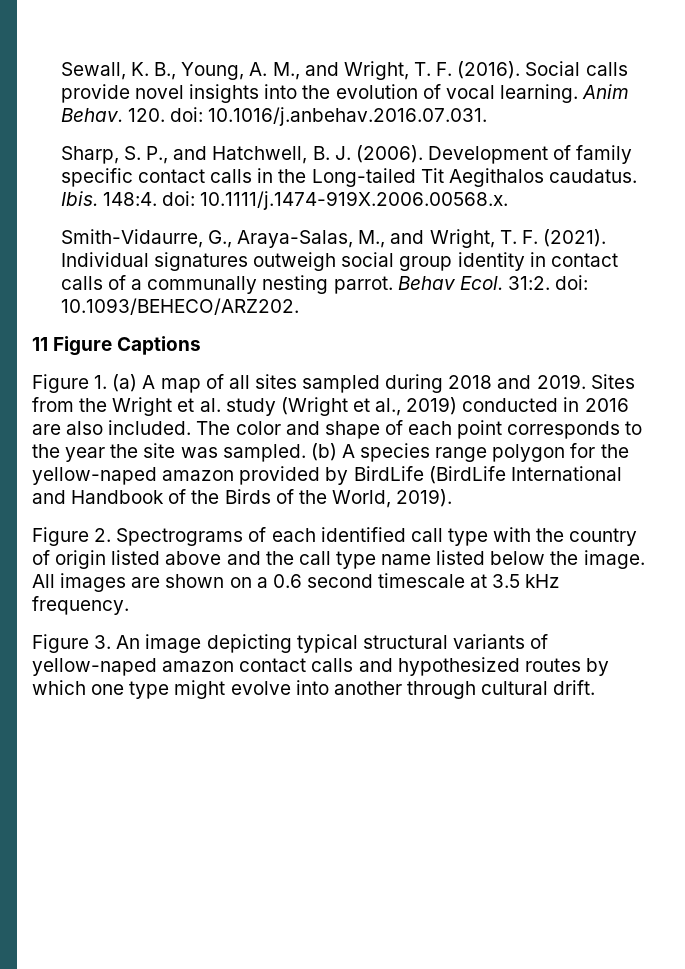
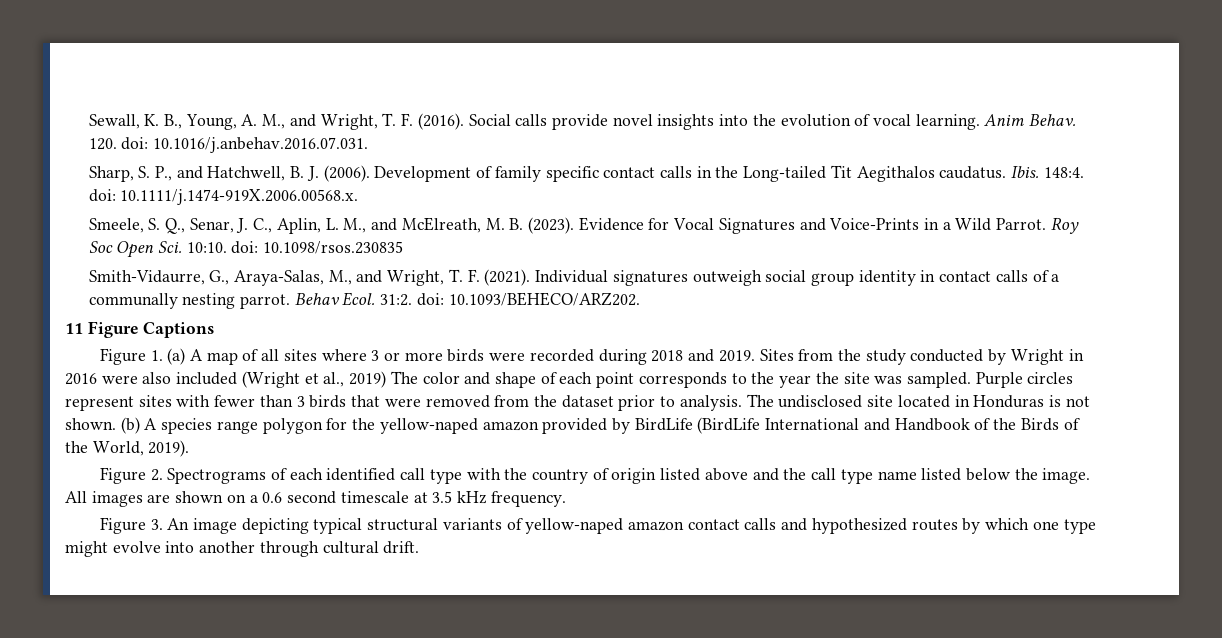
+ Smeele, S. Q., Senar, J. C., Aplin, L. M., and McElreath, M. B. (2023). Evidence for Vocal Signatures and Voice-Prints in a Wild Parrot. Roy Soc Open Sci. 10:10. doi: 10.1098/rsos.230835
- Figure 1. (a) A map of all sites sampled during 2018 and 2019.
+ Figure 1. (a) A map of all sites where 3 or more birds were recorded during 2018 and 2019.
- Sites from the Wright et al. study (Wright et al., 2019) conducted in 2016 are also included. The color and shape of each point corresponds to the year the site was sampled.
+ Sites from the study conducted by Wright in 2016 were also included (Wright et al., 2019) The color and shape of each point corresponds to the year the site was sampled.
+ Purple circles represent sites with fewer than 3 birds that were removed from the dataset prior to analysis. The undisclosed site located in Honduras is not shown.

